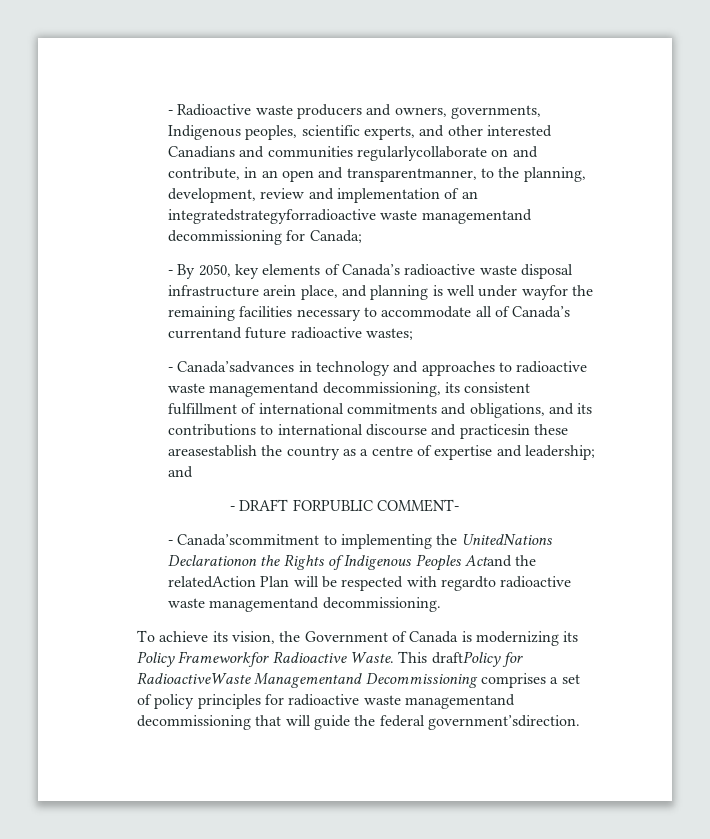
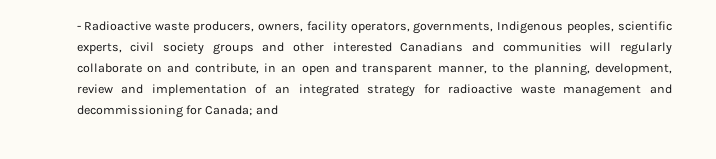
- - Radioactive waste producers and owners, governments, Indigenous peoples, scientific experts, and other interested Canadians and communities regularlycollaborate on and contribute, in an open and transparentmanner, to the planning, development, review and implementation of an integratedstrategyforradioactive waste managementand decommissioning for Canada;
- - By 2050, key elements of Canada’s radioactive waste disposal infrastructure arein place, and planning is well under wayfor the remaining facilities necessary to accommodate all of Canada’s currentand future radioactive wastes;
- - Canada’sadvances in technology and approaches to radioactive waste managementand decommissioning, its consistent fulfillment of international commitments and obligations, and its contributions to international discourse and practicesin these areasestablish the country as a centre of expertise and leadership; and
- - DRAFT FORPUBLIC COMMENT-
- - Canada’scommitment to implementing the UnitedNations Declarationon the Rights of Indigenous Peoples Actand the relatedAction Plan will be respected with regardto radioactive waste managementand decommissioning.
- To achieve its vision, the Government of Canada is modernizing its Policy Frameworkfor Radioactive Waste. This draftPolicy for RadioactiveWaste Managementand Decommissioning comprises a set of policy principles for radioactive waste managementand decommissioning that will guide the federal government’sdirection.
+ - Radioactive waste producers, owners, facility operators, governments, Indigenous peoples, scientific experts, civil society groups and other interested Canadians and communities will regularly collaborate on and contribute, in an open and transparent manner, to the planning, development, review and implementation of an integrated strategy for radioactive waste management and decommissioning for Canada; and

